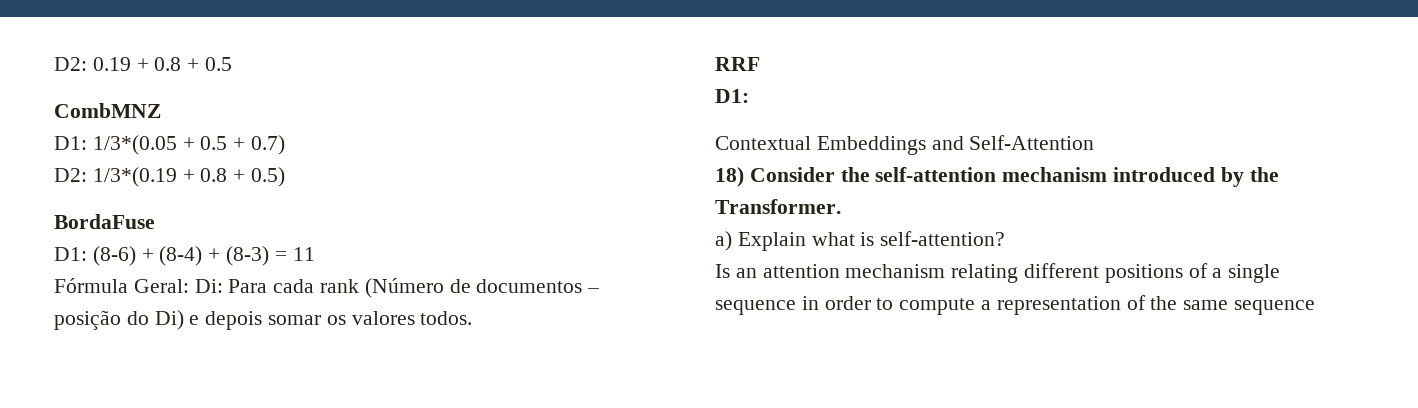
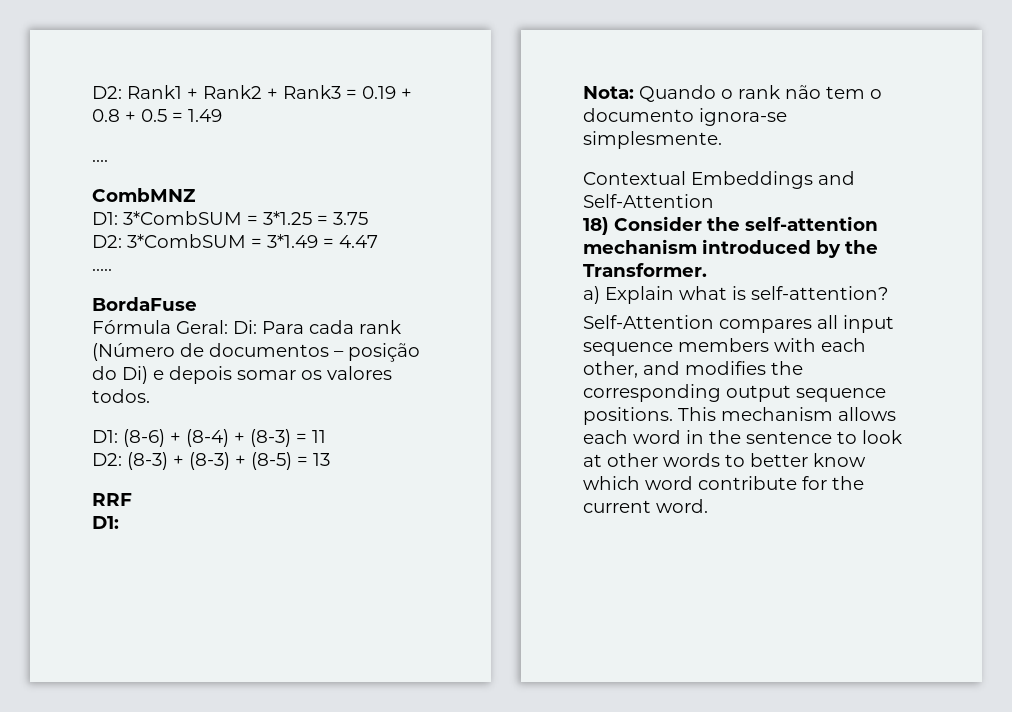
- D2: 0.19 + 0.8 + 0.5
+ D2: Rank1 + Rank2 + Rank3 = 0.19 + 0.8 + 0.5 = 1.49
+ ….
- D1: 1/3*(0.05 + 0.5 + 0.7)
- D2: 1/3*(0.19 + 0.8 + 0.5)
+ D1: 3*CombSUM = 3*1.25 = 3.75
+ D2: 3*CombSUM = 3*1.49 = 4.47
+ …..
  BordaFuse
- D1: (8-6) + (8-4) + (8-3) = 11
+ D1: (8-6) + (8-4) + (8-3) = 11
+ D2: (8-3) + (8-3) + (8-5) = 13
  RRF
  D1:
+ Nota: Quando o rank não tem o documento ignora-se simplesmente.
- Is an attention mechanism relating different positions of a single sequence in order to compute a representation of the same sequence
+ Self-Attention compares all input sequence members with each other, and modifies the corresponding output sequence positions. This mechanism allows each word in the sentence to look at other words to better know which word contribute for the current word.

